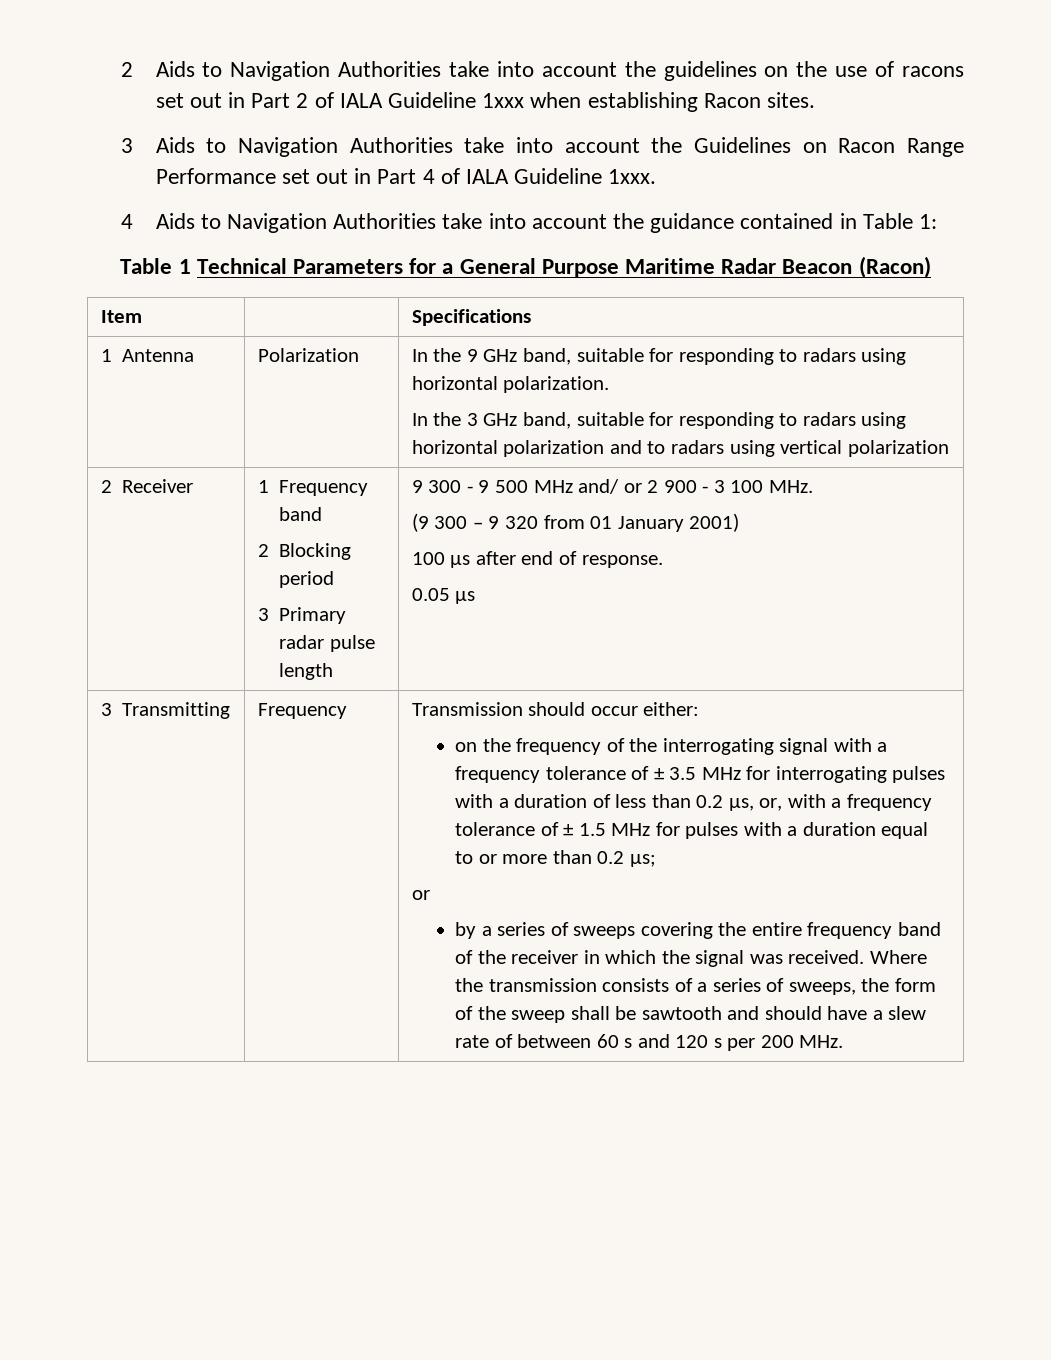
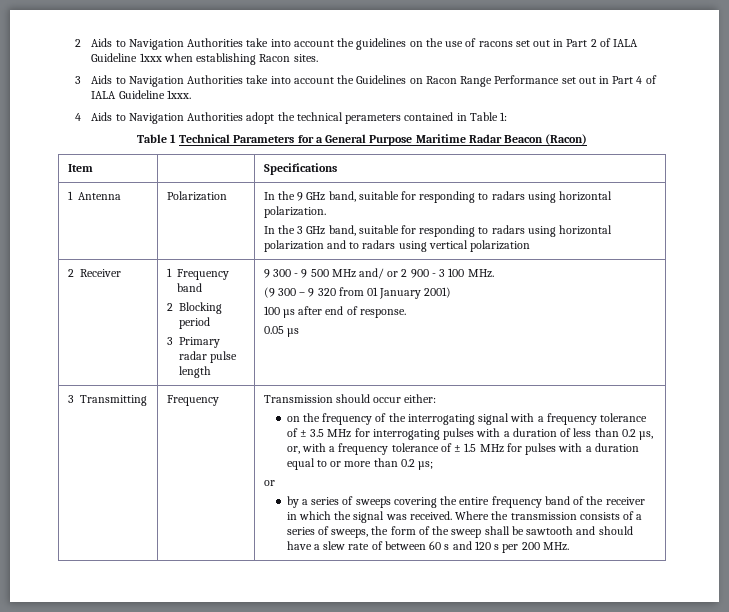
- 4 Aids to Navigation Authorities take into account the guidance contained in Table 1:
+ 4 Aids to Navigation Authorities adopt the technical perameters contained in Table 1:

